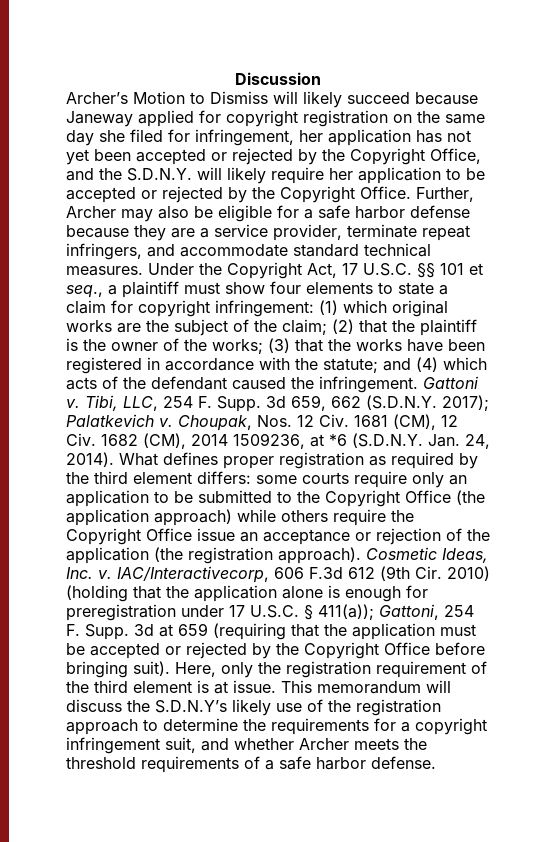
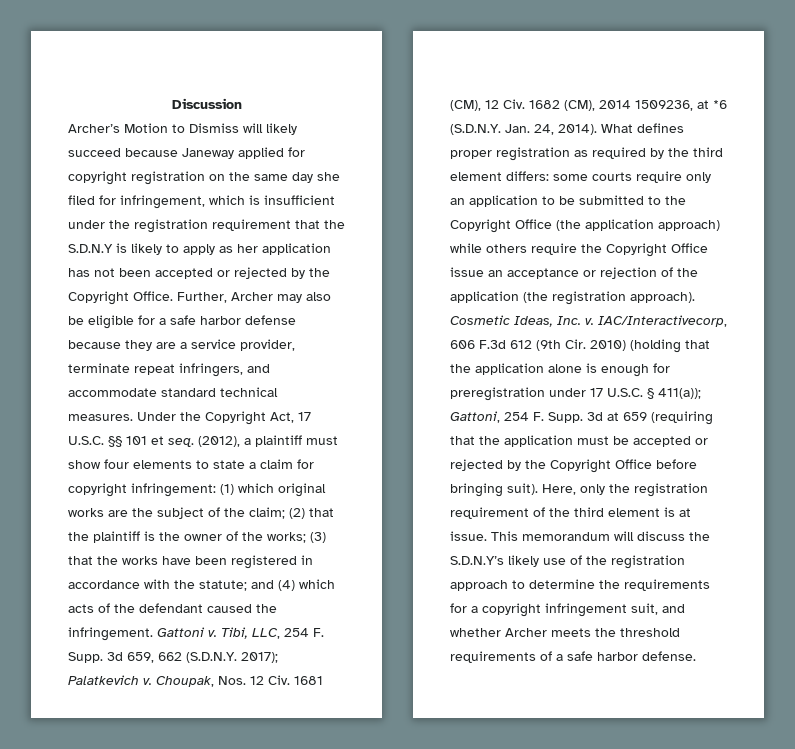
- Archer’s Motion to Dismiss will likely succeed because Janeway applied for copyright registration on the same day she filed for infringement, her application has not yet been accepted or rejected by the Copyright Office, and the S.D.N.Y. will likely require her application to be accepted or rejected by the Copyright Office.
+ Archer’s Motion to Dismiss will likely succeed because Janeway applied for copyright registration on the same day she filed for infringement, which is insufficient under the registration requirement that the S.D.N.Y is likely to apply as her application has not been accepted or rejected by the Copyright Office.
- Under the Copyright Act, 17 U.S.C. §§ 101 et seq., a plaintiff must show four elements to state a claim for copyright infringement:
+ Under the Copyright Act, 17 U.S.C. §§ 101 et seq. (2012), a plaintiff must show four elements to state a claim for copyright infringement:

